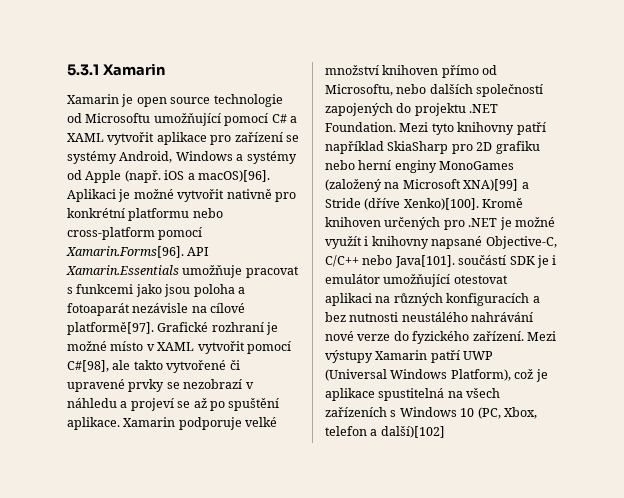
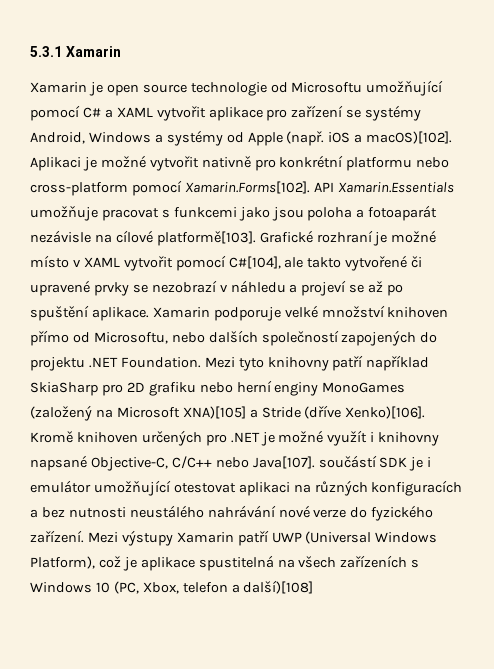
- Xamarin je open source technologie od Microsoftu umožňující pomocí C# a XAML vytvořit aplikace pro zařízení se systémy Android, Windows a systémy od Apple (např. iOS a macOS)[96].
+ Xamarin je open source technologie od Microsoftu umožňující pomocí C# a XAML vytvořit aplikace pro zařízení se systémy Android, Windows a systémy od Apple (např. iOS a macOS)[102].
- Aplikaci je možné vytvořit nativně pro konkrétní platformu nebo cross-platform pomocí Xamarin.Forms[96]. API Xamarin.Essentials umožňuje pracovat s funkcemi jako jsou poloha a fotoaparát nezávisle na cílové platformě[97].
+ Aplikaci je možné vytvořit nativně pro konkrétní platformu nebo cross-platform pomocí Xamarin.Forms[102]. API Xamarin.Essentials umožňuje pracovat s funkcemi jako jsou poloha a fotoaparát nezávisle na cílové platformě[103].
- Grafické rozhraní je možné místo v XAML vytvořit pomocí C#[98], ale takto vytvořené či upravené prvky se nezobrazí v náhledu a projeví se až po spuštění aplikace.
+ Grafické rozhraní je možné místo v XAML vytvořit pomocí C#[104], ale takto vytvořené či upravené prvky se nezobrazí v náhledu a projeví se až po spuštění aplikace.
- Mezi tyto knihovny patří například SkiaSharp pro 2D grafiku nebo herní enginy MonoGames (založený na Microsoft XNA)[99] a Stride (dříve Xenko)[100].
+ Mezi tyto knihovny patří například SkiaSharp pro 2D grafiku nebo herní enginy MonoGames (založený na Microsoft XNA)[105] a Stride (dříve Xenko)[106].
- Kromě knihoven určených pro .NET je možné využít i knihovny napsané Objective-C, C/C++ nebo Java[101]. součástí SDK je i emulátor umožňující otestovat aplikaci na různých konfiguracích a bez nutnosti neustálého nahrávání nové verze do fyzického zařízení.
+ Kromě knihoven určených pro .NET je možné využít i knihovny napsané Objective-C, C/C++ nebo Java[107]. součástí SDK je i emulátor umožňující otestovat aplikaci na různých konfiguracích a bez nutnosti neustálého nahrávání nové verze do fyzického zařízení.
- Mezi výstupy Xamarin patří UWP (Universal Windows Platform), což je aplikace spustitelná na všech zařízeních s Windows 10 (PC, Xbox, telefon a další)[102]
+ Mezi výstupy Xamarin patří UWP (Universal Windows Platform), což je aplikace spustitelná na všech zařízeních s Windows 10 (PC, Xbox, telefon a další)[108]

